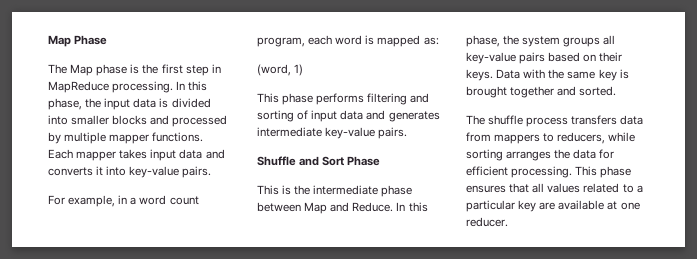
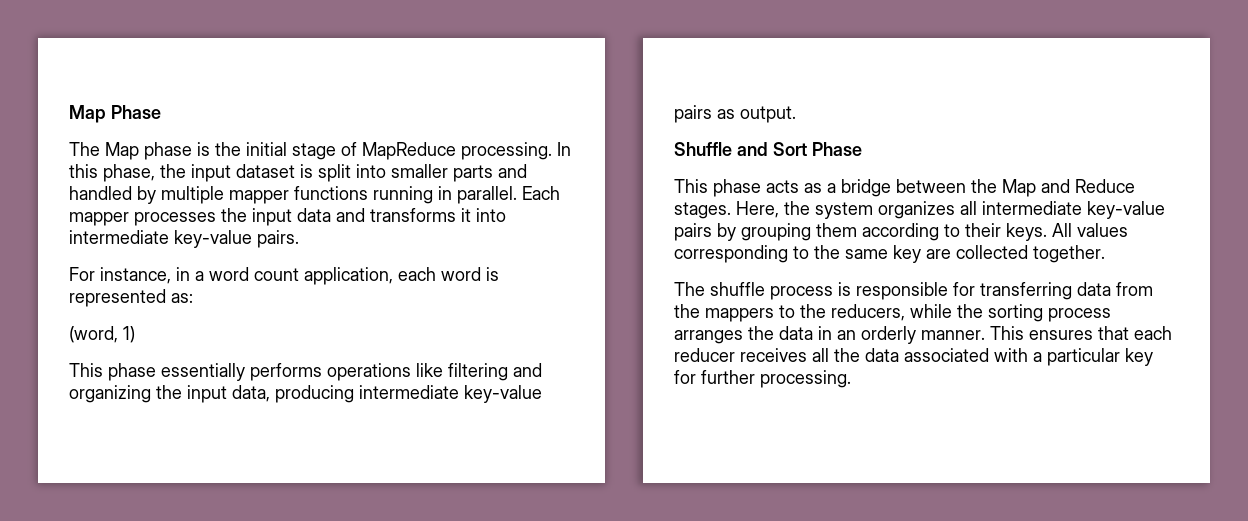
- The Map phase is the first step in MapReduce processing.
+ The Map phase is the initial stage of MapReduce processing.
- In this phase, the input data is divided into smaller blocks and processed by multiple mapper functions. Each mapper takes input data and converts it into key-value pairs.
+ In this phase, the input dataset is split into smaller parts and handled by multiple mapper functions running in parallel. Each mapper processes the input data and transforms it into intermediate key-value pairs.
- For example, in a word count program, each word is mapped as:
+ For instance, in a word count application, each word is represented as:
- This phase performs filtering and sorting of input data and generates intermediate key-value pairs.
+ This phase essentially performs operations like filtering and organizing the input data, producing intermediate key-value pairs as output.
- This is the intermediate phase between Map and Reduce. In this phase, the system groups all key-value pairs based on their keys. Data with the same key is brought together and sorted.
+ This phase acts as a bridge between the Map and Reduce stages. Here, the system organizes all intermediate key-value pairs by grouping them according to their keys. All values corresponding to the same key are collected together.
- The shuffle process transfers data from mappers to reducers, while sorting arranges the data for efficient processing. This phase ensures that all values related to a particular key are available at one reducer.
+ The shuffle process is responsible for transferring data from the mappers to the reducers, while the sorting process arranges the data in an orderly manner. This ensures that each reducer receives all the data associated with a particular key for further processing.

